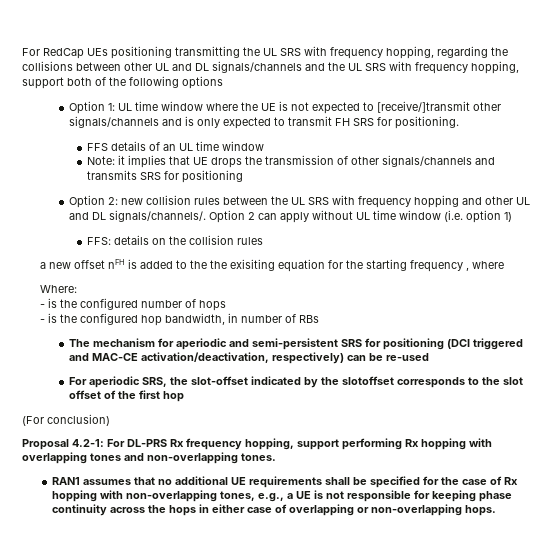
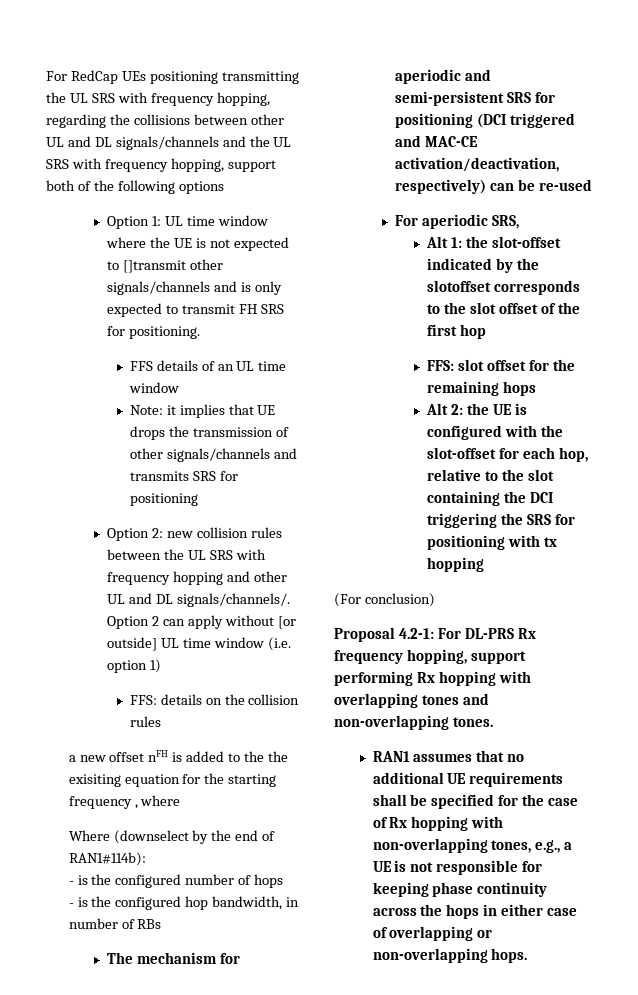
- Option 1: UL time window where the UE is not expected to [receive/]transmit other signals/channels and is only expected to transmit FH SRS for positioning.
+ Option 1: UL time window where the UE is not expected to []transmit other signals/channels and is only expected to transmit FH SRS for positioning.
- Option 2 can apply without UL time window (i.e. option 1)
+ Option 2 can apply without [or outside] UL time window (i.e. option 1)
- Where:
+ Where (downselect by the end of RAN1#114b):
- For aperiodic SRS, the slot-offset indicated by the slotoffset corresponds to the slot offset of the first hop
+ For aperiodic SRS,
+ Alt 1: the slot-offset indicated by the slotoffset corresponds to the slot offset of the first hop
+ FFS: slot offset for the remaining hops
+ Alt 2: the UE is configured with the slot-offset for each hop, relative to the slot containing the DCI triggering the SRS for positioning with tx hopping

